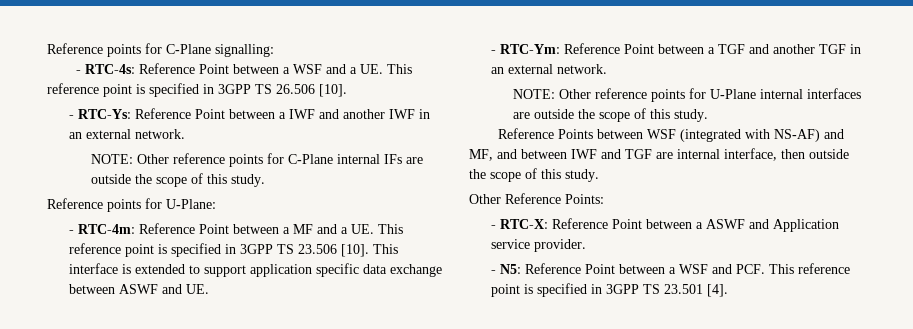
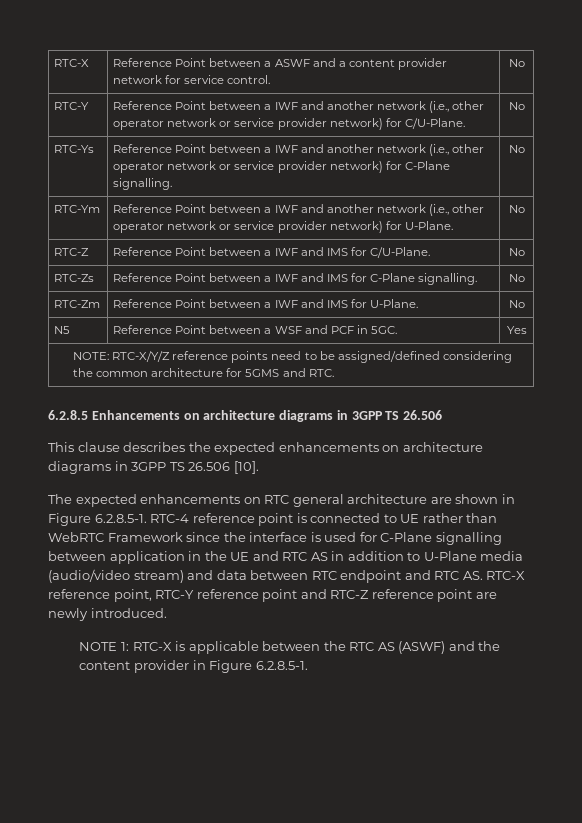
- Reference points for C-Plane signalling:
- - RTC-4s: Reference Point between a WSF and a UE. This reference point is specified in 3GPP TS 26.506 [10].
- - RTC-Ys: Reference Point between a IWF and another IWF in an external network.
- NOTE: Other reference points for C-Plane internal IFs are outside the scope of this study.
- Reference points for U-Plane:
- - RTC-4m: Reference Point between a MF and a UE. This reference point is specified in 3GPP TS 23.506 [10]. This interface is extended to support application specific data exchange between ASWF and UE.
- - RTC-Ym: Reference Point between a TGF and another TGF in an external network.
- NOTE: Other reference points for U-Plane internal interfaces are outside the scope of this study.
- Reference Points between WSF (integrated with NS-AF) and MF, and between IWF and TGF are internal interface, then outside the scope of this study.
- Other Reference Points:
- - RTC-X: Reference Point between a ASWF and Application service provider.
- - N5: Reference Point between a WSF and PCF. This reference point is specified in 3GPP TS 23.501 [4].
+ RTC-X | Reference Point between a ASWF and a content provider network for service control. | No
+ RTC-Y | Reference Point between a IWF and another network (i.e., other operator network or service provider network) for C/U-Plane. | No
+ RTC-Ys | Reference Point between a IWF and another network (i.e., other operator network or service provider network) for C-Plane signalling. | No
+ RTC-Ym | Reference Point between a IWF and another network (i.e., other operator network or service provider network) for U-Plane. | No
+ RTC-Z | Reference Point between a IWF and IMS for C/U-Plane. | No
+ RTC-Zs | Reference Point between a IWF and IMS for C-Plane signalling. | No
+ RTC-Zm | Reference Point between a IWF and IMS for U-Plane. | No
+ N5 | Reference Point between a WSF and PCF in 5GC. | Yes
+ NOTE: RTC-X/Y/Z reference points need to be assigned/defined considering the common architecture for 5GMS and RTC.
+ 6.2.8.5 Enhancements on architecture diagrams in 3GPP TS 26.506
+ This clause describes the expected enhancements on architecture diagrams in 3GPP TS 26.506 [10].
+ The expected enhancements on RTC general architecture are shown in Figure 6.2.8.5-1. RTC-4 reference point is connected to UE rather than WebRTC Framework since the interface is used for C-Plane signalling between application in the UE and RTC AS in addition to U-Plane media (audio/video stream) and data between RTC endpoint and RTC AS. RTC-X reference point, RTC-Y reference point and RTC-Z reference point are newly introduced.
+ NOTE 1: RTC-X is applicable between the RTC AS (ASWF) and the content provider in Figure 6.2.8.5-1.

